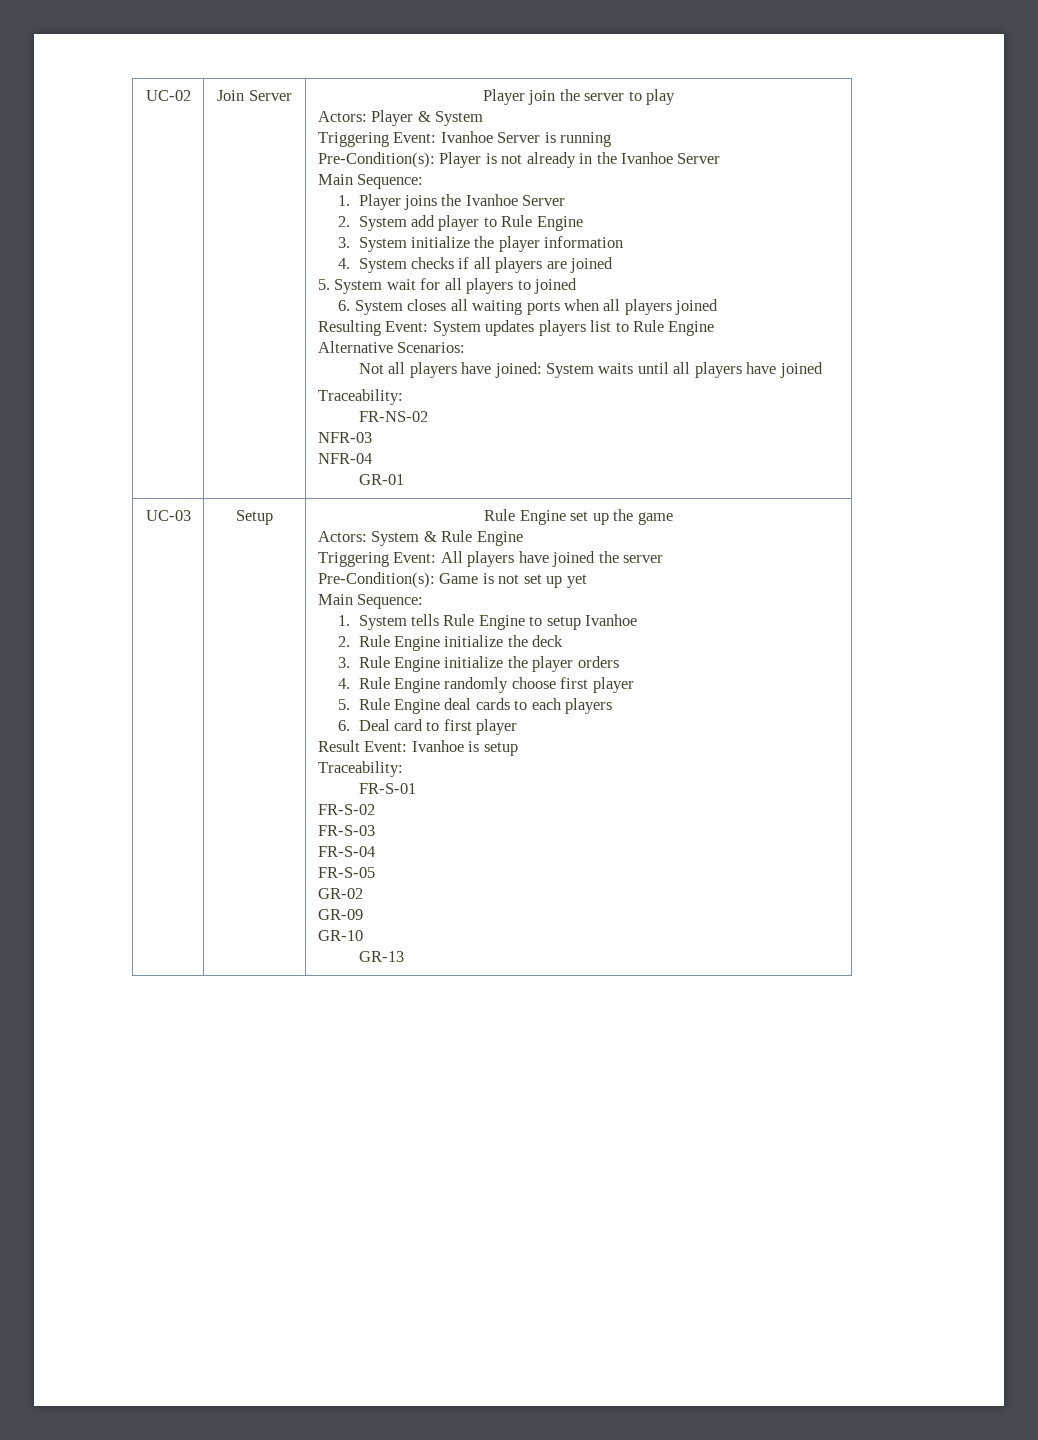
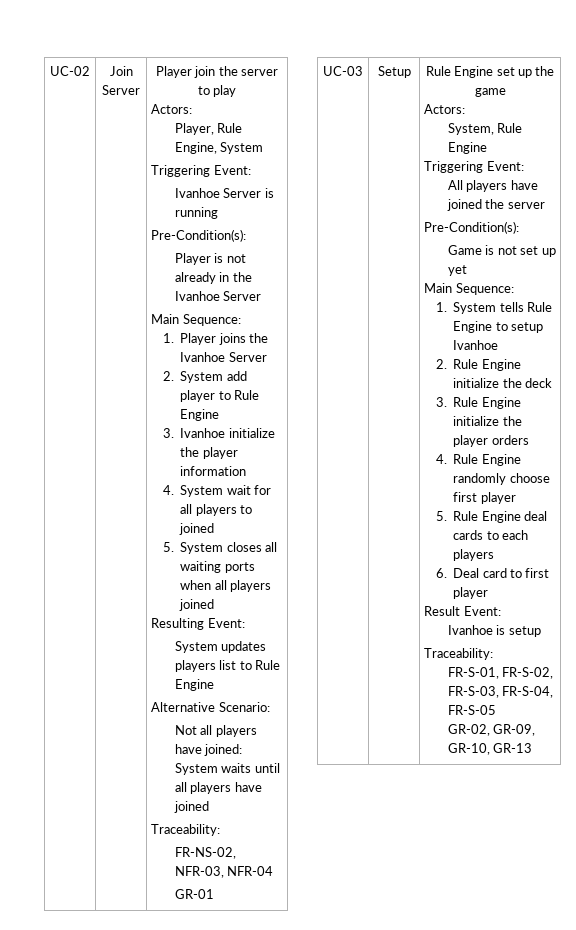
  Player join the server to play
- Actors: Player & System
- Triggering Event: Ivanhoe Server is running
- Pre-Condition(s): Player is not already in the Ivanhoe Server
+ Actors:
+ Player, Rule Engine, System
+ Triggering Event:
+ Ivanhoe Server is running
+ Pre-Condition(s):
+ Player is not already in the Ivanhoe Server
- 3. System initialize the player information
+ 3. Ivanhoe initialize the player information
- 4. System checks if all players are joined
- 5. System wait for all players to joined
+ 4. System wait for all players to joined
- 6. System closes all waiting ports when all players joined
+ 5. System closes all waiting ports when all players joined
- Resulting Event: System updates players list to Rule Engine
+ Resulting Event:
+ System updates players list to Rule Engine
- Alternative Scenarios:
+ Alternative Scenario:
- FR-NS-02
- NFR-03
- NFR-04
+ FR-NS-02, NFR-03, NFR-04
  Rule Engine set up the game
- Actors: System & Rule Engine
- Triggering Event: All players have joined the server
- Pre-Condition(s): Game is not set up yet
+ Actors:
+ System, Rule Engine
+ Triggering Event:
+ All players have joined the server
+ Pre-Condition(s):
+ Game is not set up yet
- Result Event: Ivanhoe is setup
+ Result Event:
+ Ivanhoe is setup
- FR-S-01
- FR-S-02
- FR-S-03
- FR-S-04
- FR-S-05
- GR-02
- GR-09
- GR-10
- GR-13
+ FR-S-01, FR-S-02, FR-S-03, FR-S-04, FR-S-05
+ GR-02, GR-09, GR-10, GR-13

